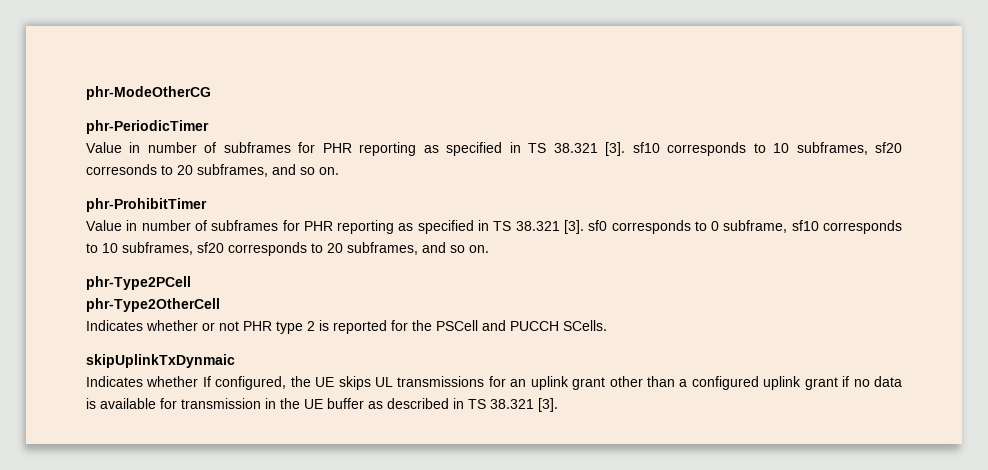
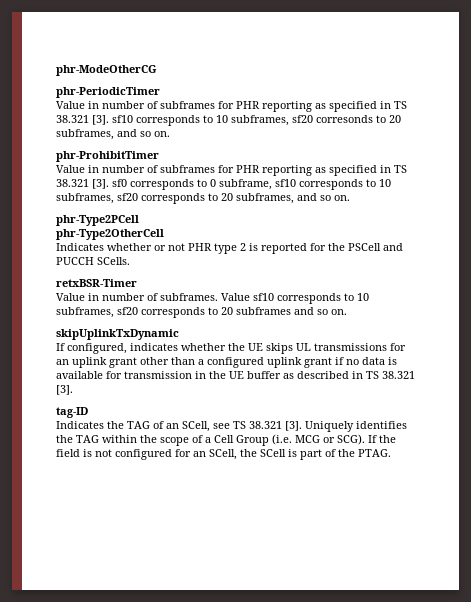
- skipUplinkTxDynmaic
- Indicates whether If configured, the UE skips UL transmissions for an uplink grant other than a configured uplink grant if no data is available for transmission in the UE buffer as described in TS 38.321 [3].
+ retxBSR-Timer
+ Value in number of subframes. Value sf10 corresponds to 10 subframes, sf20 corresponds to 20 subframes and so on.
+ skipUplinkTxDynamic
+ If configured, indicates whether the UE skips UL transmissions for an uplink grant other than a configured uplink grant if no data is available for transmission in the UE buffer as described in TS 38.321 [3].
+ tag-ID
+ Indicates the TAG of an SCell, see TS 38.321 [3]. Uniquely identifies the TAG within the scope of a Cell Group (i.e. MCG or SCG). If the field is not configured for an SCell, the SCell is part of the PTAG.

